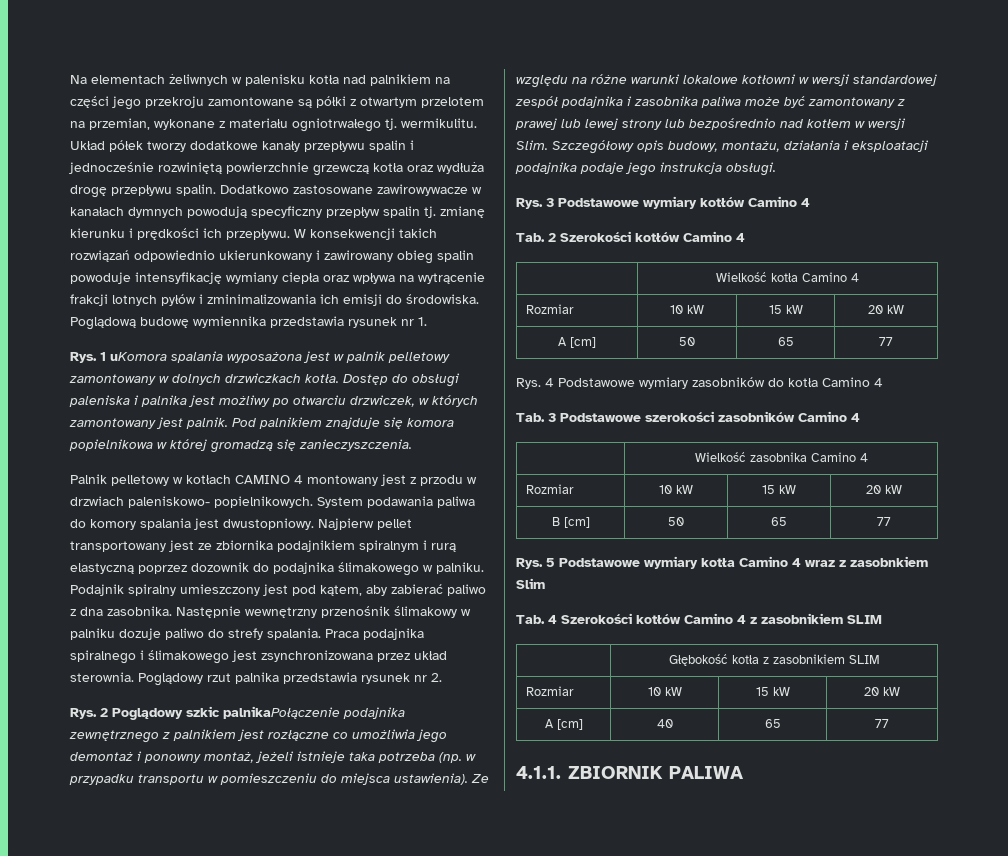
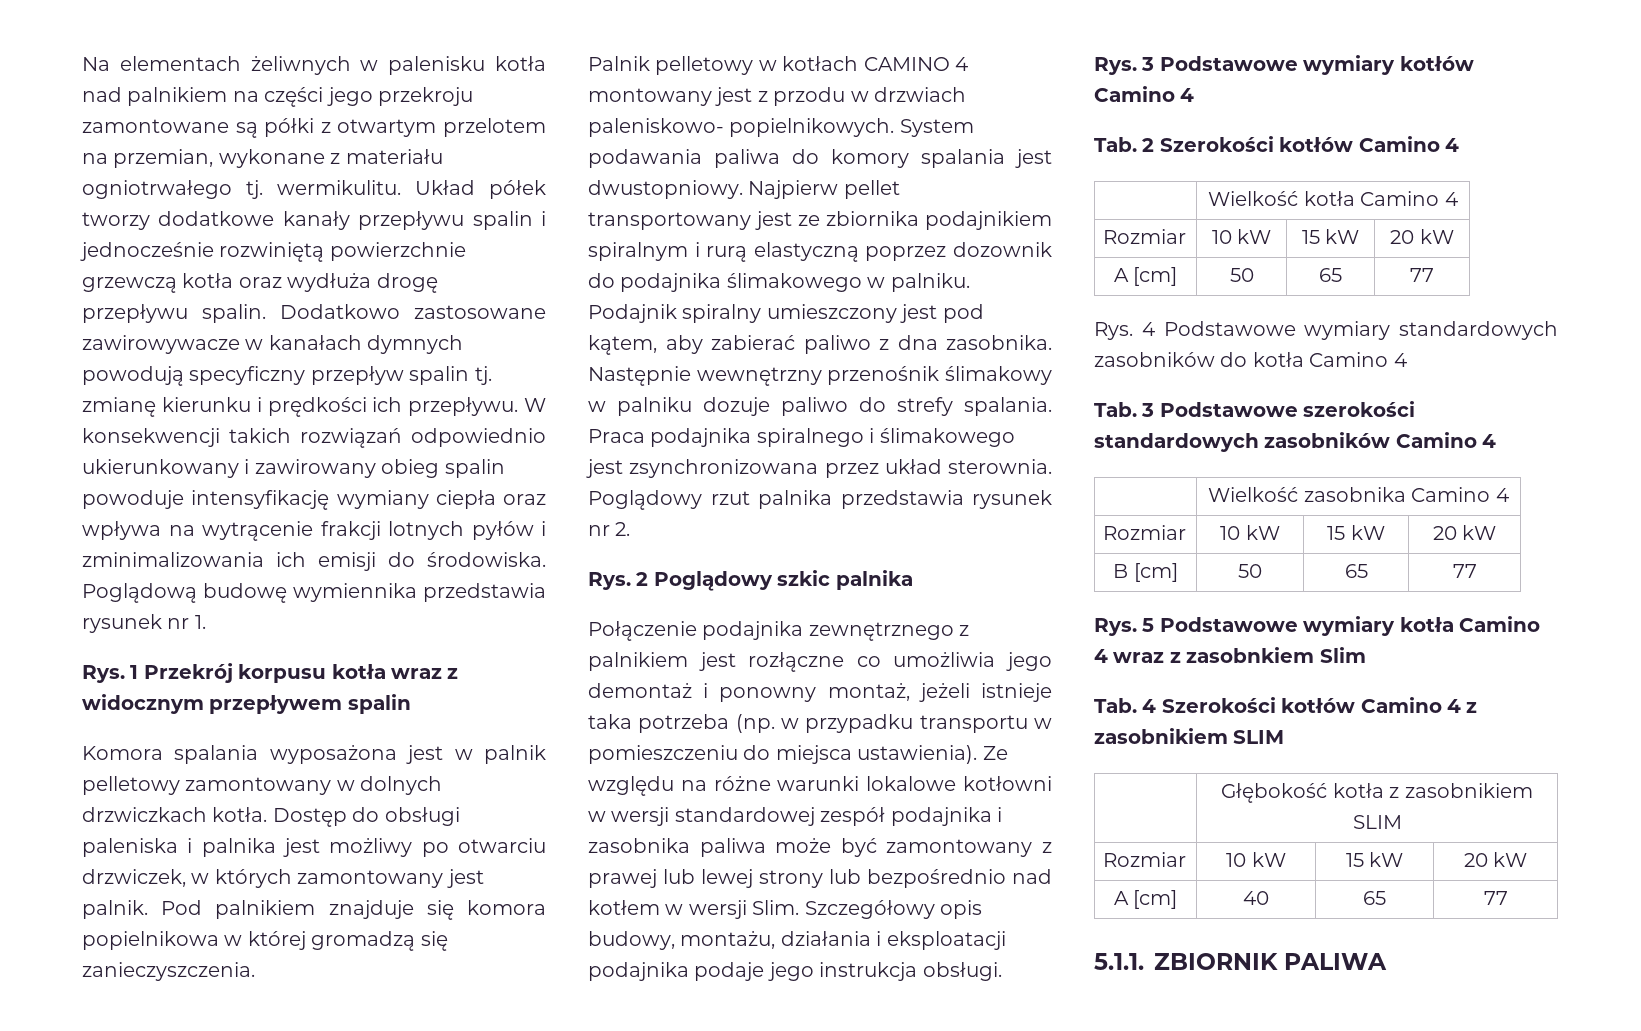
- Rys. 1 uKomora spalania wyposażona jest w palnik pelletowy zamontowany w dolnych drzwiczkach kotła.
+ Rys. 1 Przekrój korpusu kotła wraz z widocznym przepływem spalin
+ Komora spalania wyposażona jest w palnik pelletowy zamontowany w dolnych drzwiczkach kotła.
- Rys. 2 Poglądowy szkic palnikaPołączenie podajnika zewnętrznego z palnikiem jest rozłączne co umożliwia jego demontaż i ponowny montaż, jeżeli istnieje taka potrzeba (np. w przypadku transportu w pomieszczeniu do miejsca ustawienia).
+ Rys. 2 Poglądowy szkic palnika
+ Połączenie podajnika zewnętrznego z palnikiem jest rozłączne co umożliwia jego demontaż i ponowny montaż, jeżeli istnieje taka potrzeba (np. w przypadku transportu w pomieszczeniu do miejsca ustawienia).
- Rys. 4 Podstawowe wymiary zasobników do kotła Camino 4
+ Rys. 4 Podstawowe wymiary standardowych zasobników do kotła Camino 4
- Tab. 3 Podstawowe szerokości zasobników Camino 4
+ Tab. 3 Podstawowe szerokości standardowych zasobników Camino 4
- 4.1.1. ZBIORNIK PALIWA
+ 5.1.1. ZBIORNIK PALIWA

